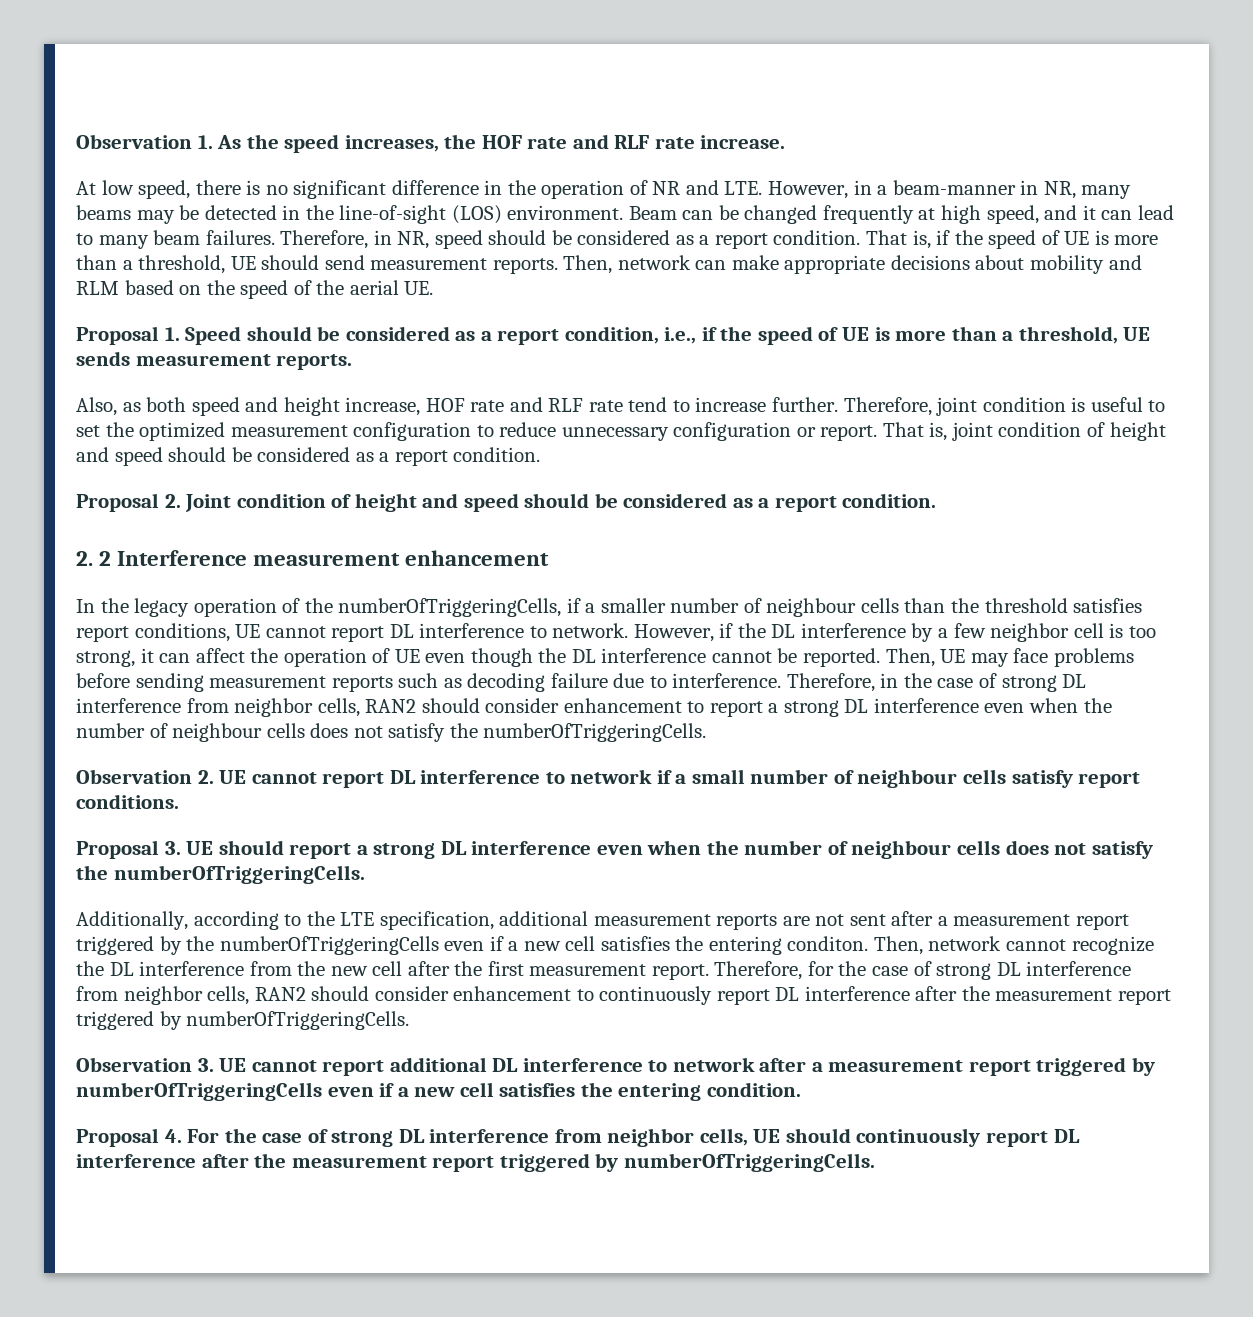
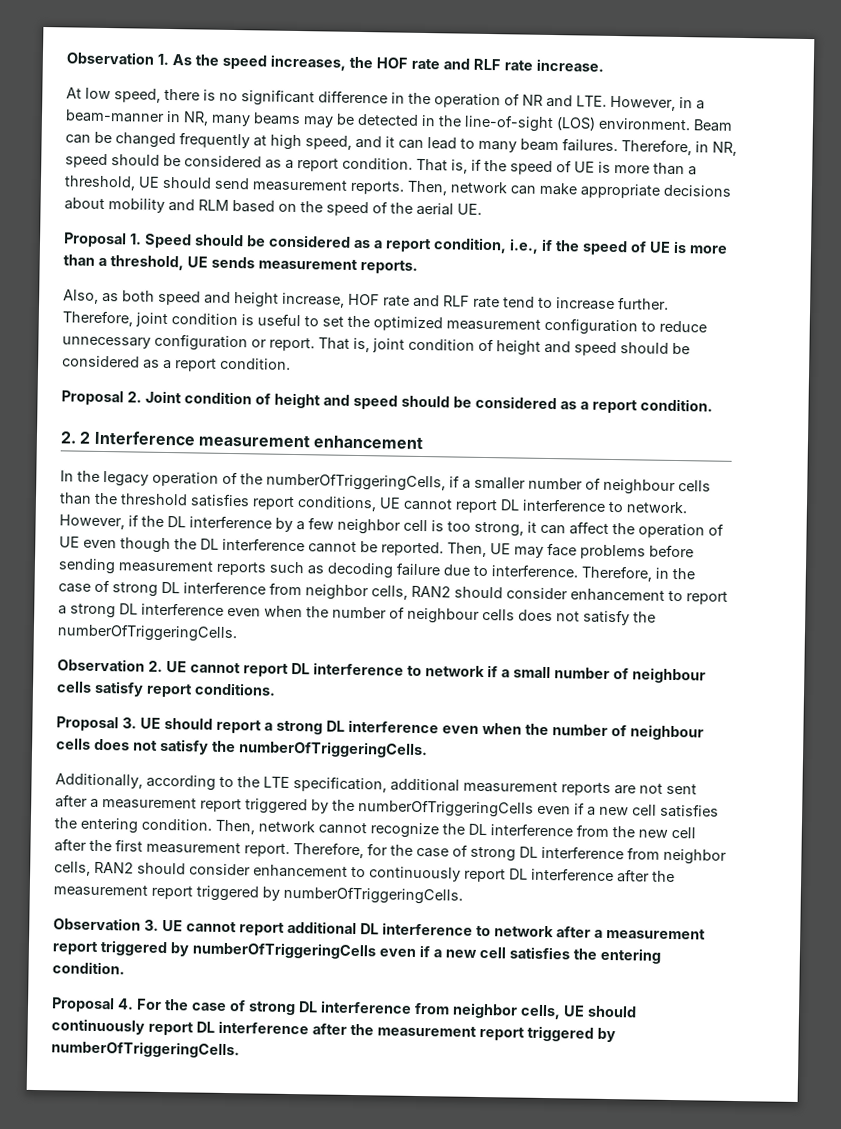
- Additionally, according to the LTE specification, additional measurement reports are not sent after a measurement report triggered by the numberOfTriggeringCells even if a new cell satisfies the entering conditon.
+ Additionally, according to the LTE specification, additional measurement reports are not sent after a measurement report triggered by the numberOfTriggeringCells even if a new cell satisfies the entering condition.

